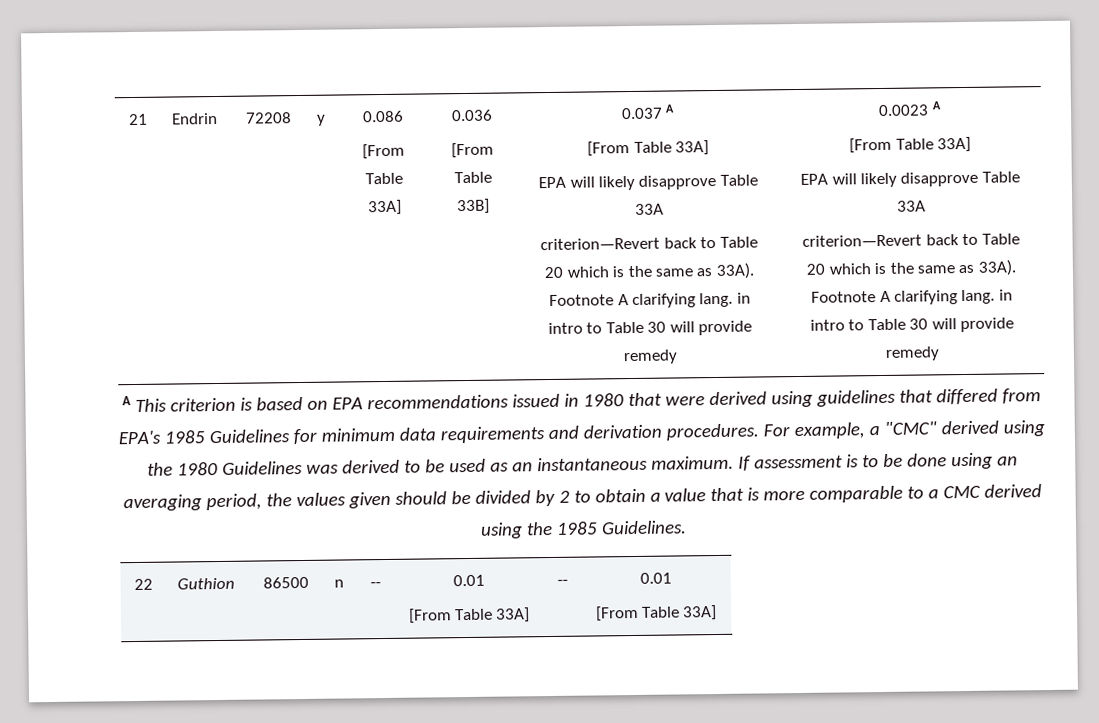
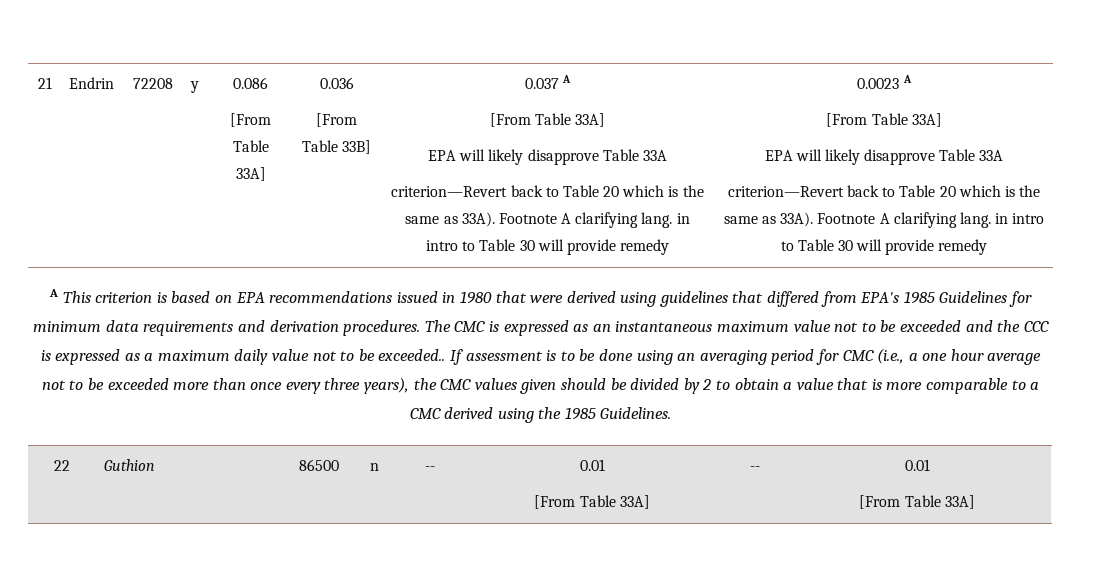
- For example, a "CMC" derived using the 1980 Guidelines was derived to be used as an instantaneous maximum.
+ The CMC is expressed as an instantaneous maximum value not to be exceeded and the CCC is expressed as a maximum daily value not to be exceeded..
- If assessment is to be done using an averaging period, the values given should be divided by 2 to obtain a value that is more comparable to a CMC derived using the 1985 Guidelines.
+ If assessment is to be done using an averaging period for CMC (i.e., a one hour average not to be exceeded more than once every three years), the CMC values given should be divided by 2 to obtain a value that is more comparable to a CMC derived using the 1985 Guidelines.

